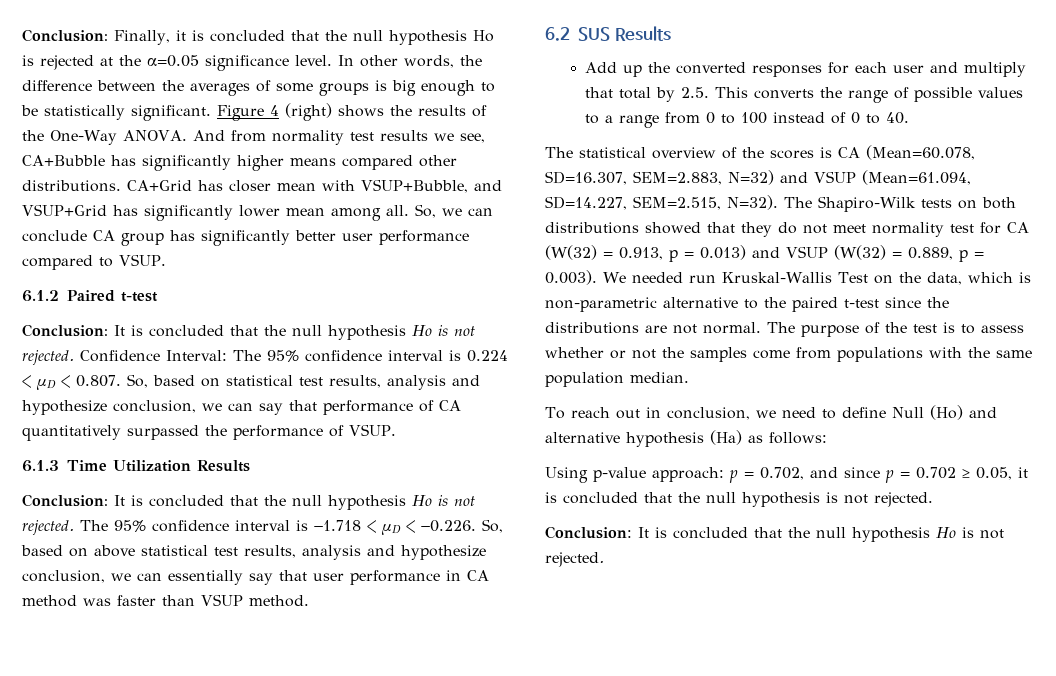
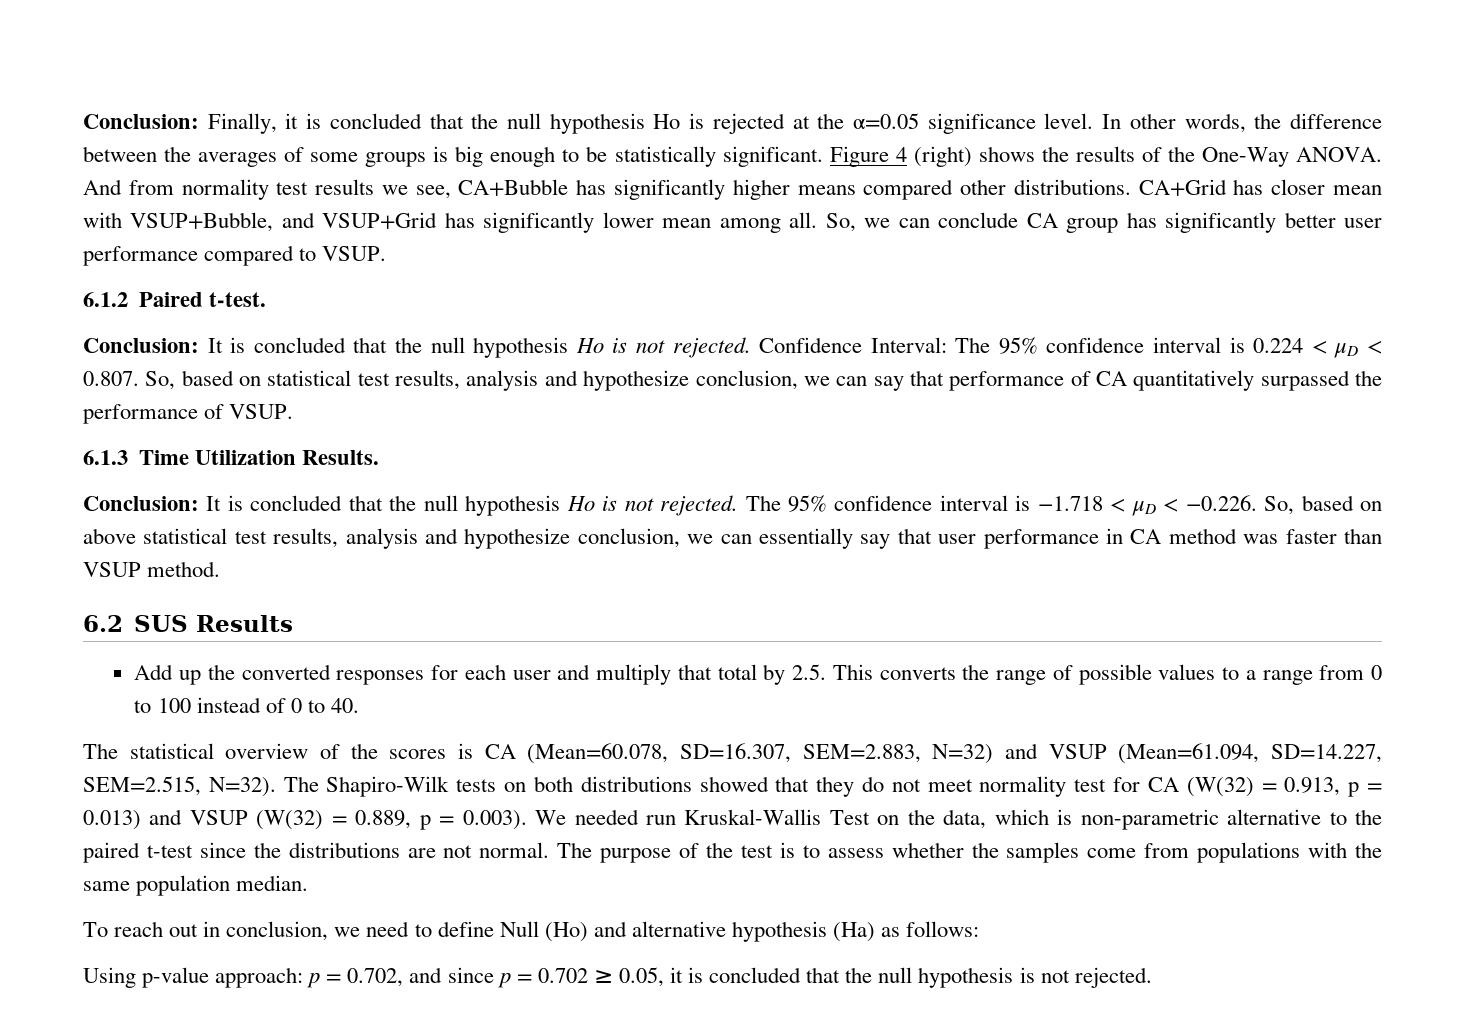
- 6.1.2 Paired t-test
+ 6.1.2 Paired t-test.
- 6.1.3 Time Utilization Results
+ 6.1.3 Time Utilization Results.
- The purpose of the test is to assess whether or not the samples come from populations with the same population median.
+ The purpose of the test is to assess whether the samples come from populations with the same population median.
  Using p-value approach: p = 0.702, and since p = 0.702 ≥ 0.05, it is concluded that the null hypothesis is not rejected.
- Conclusion: It is concluded that the null hypothesis Ho is not rejected.

